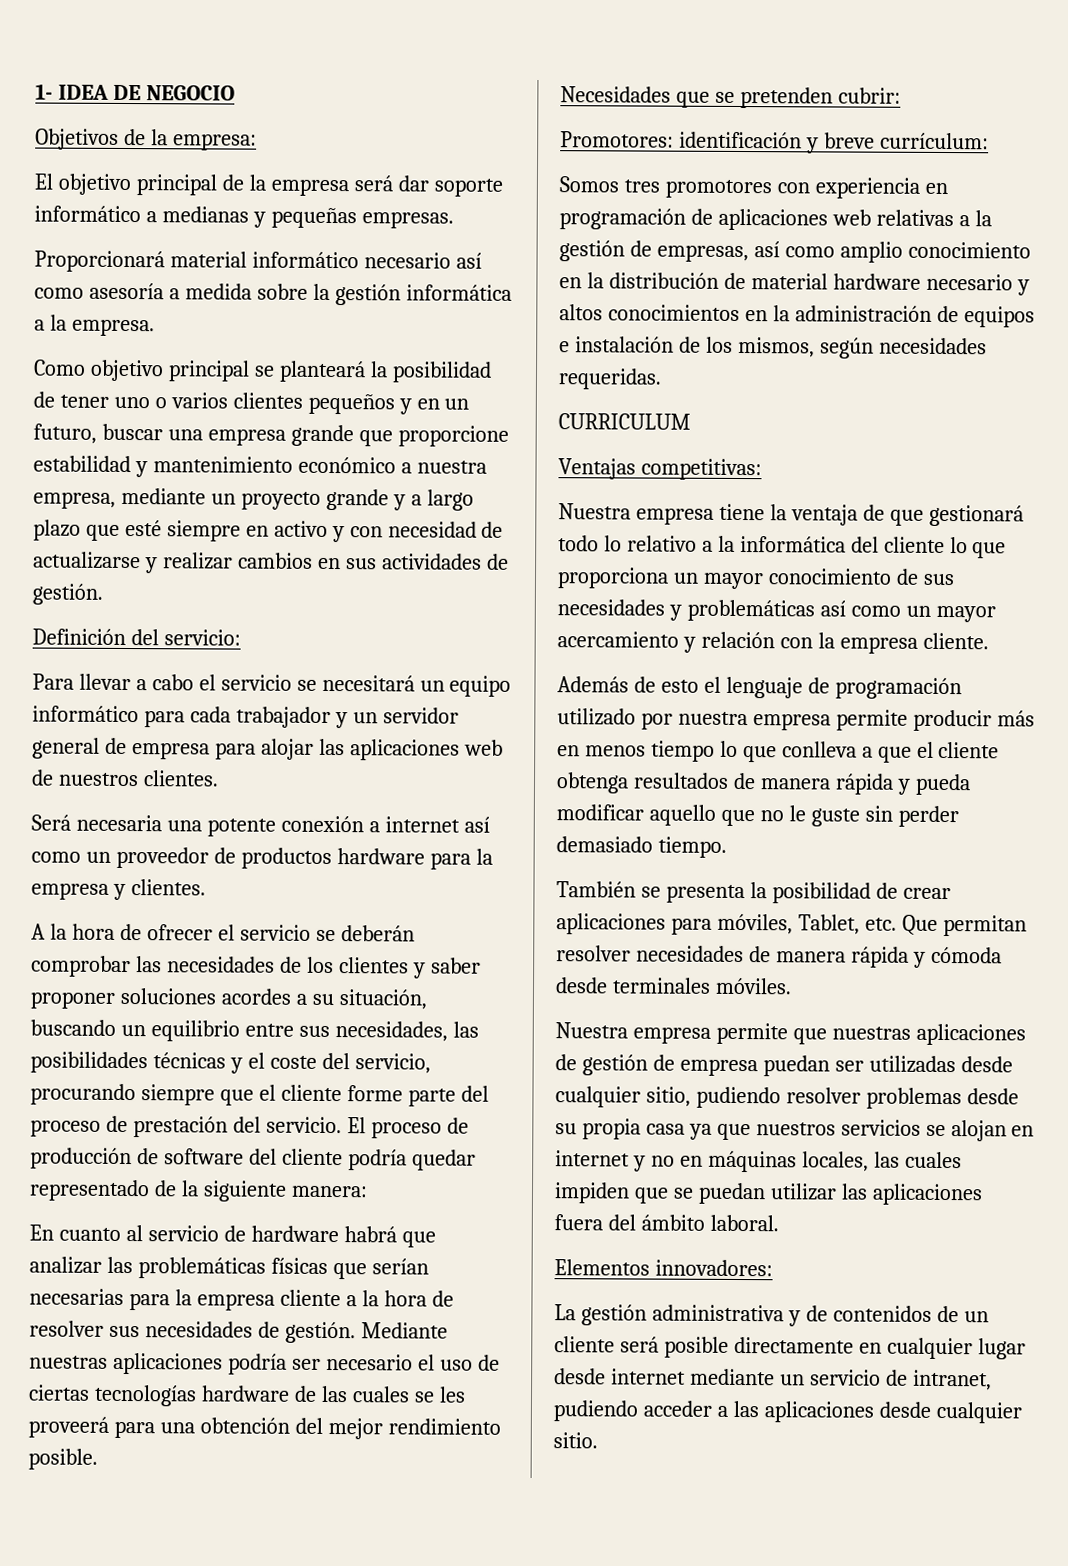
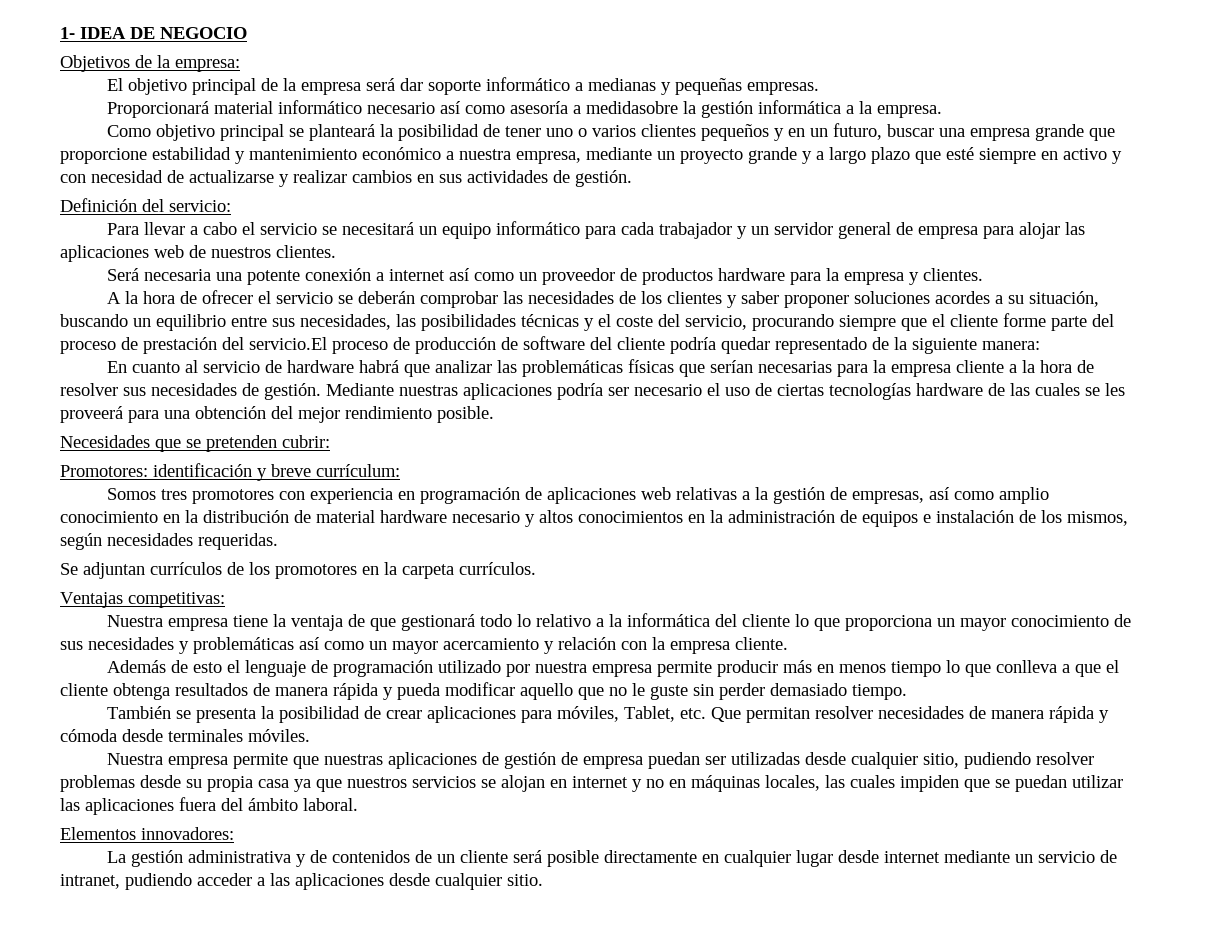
- Proporcionará material informático necesario así como asesoría a medida sobre la gestión informática a la empresa.
+ Proporcionará material informático necesario así como asesoría a medidasobre la gestión informática a la empresa.
- A la hora de ofrecer el servicio se deberán comprobar las necesidades de los clientes y saber proponer soluciones acordes a su situación, buscando un equilibrio entre sus necesidades, las posibilidades técnicas y el coste del servicio, procurando siempre que el cliente forme parte del proceso de prestación del servicio. El proceso de producción de software del cliente podría quedar representado de la siguiente manera:
+ A la hora de ofrecer el servicio se deberán comprobar las necesidades de los clientes y saber proponer soluciones acordes a su situación, buscando un equilibrio entre sus necesidades, las posibilidades técnicas y el coste del servicio, procurando siempre que el cliente forme parte del proceso de prestación del servicio.El proceso de producción de software del cliente podría quedar representado de la siguiente manera:
- CURRICULUM
+ Se adjuntan currículos de los promotores en la carpeta currículos.

